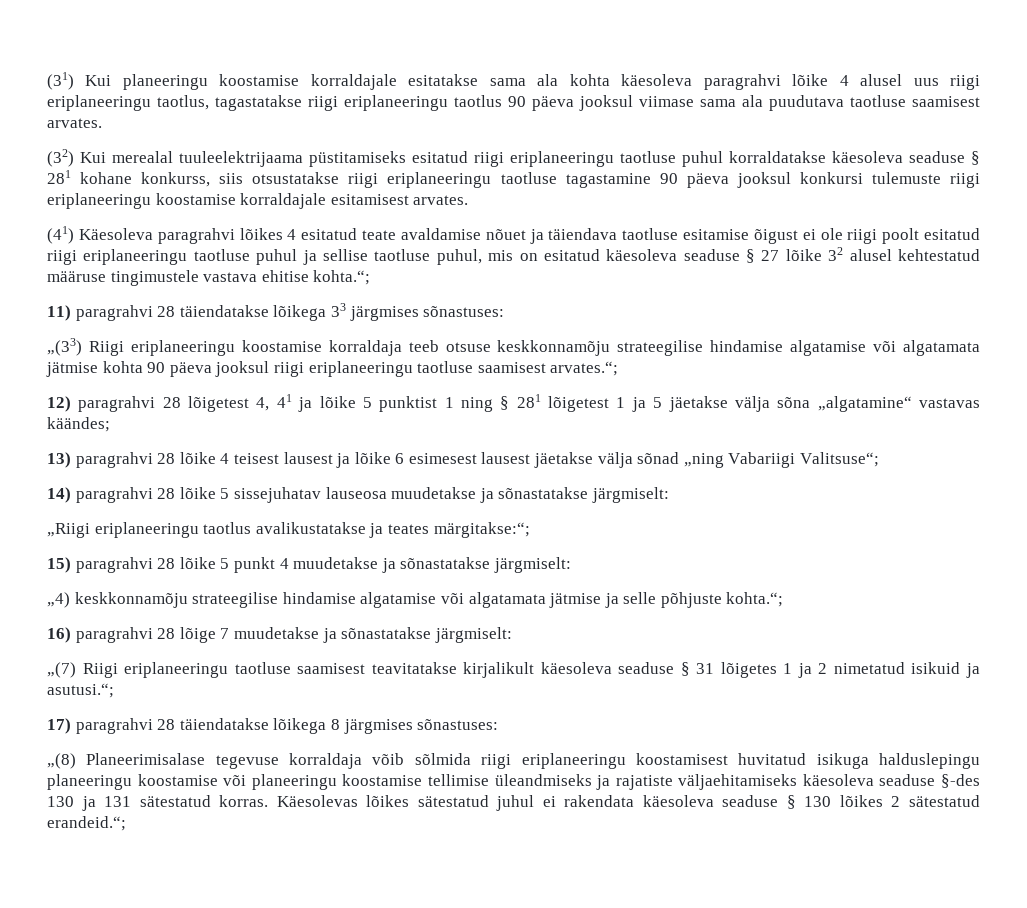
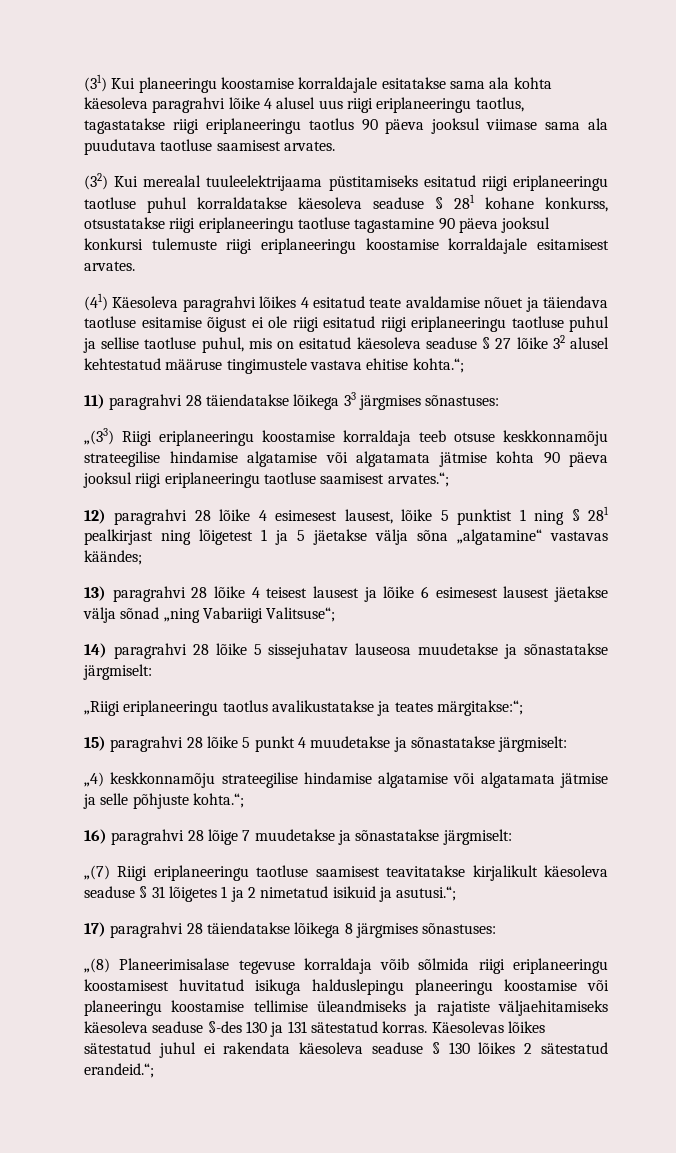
- (32) Kui merealal tuuleelektrijaama püstitamiseks esitatud riigi eriplaneeringu taotluse puhul korraldatakse käesoleva seaduse § 281 kohane konkurss, siis otsustatakse riigi eriplaneeringu taotluse tagastamine 90 päeva jooksul konkursi tulemuste riigi eriplaneeringu koostamise korraldajale esitamisest arvates.
+ (32) Kui merealal tuuleelektrijaama püstitamiseks esitatud riigi eriplaneeringu taotluse puhul korraldatakse käesoleva seaduse § 281 kohane konkurss, otsustatakse riigi eriplaneeringu taotluse tagastamine 90 päeva jooksul konkursi tulemuste riigi eriplaneeringu koostamise korraldajale esitamisest arvates.
- (41) Käesoleva paragrahvi lõikes 4 esitatud teate avaldamise nõuet ja täiendava taotluse esitamise õigust ei ole riigi poolt esitatud riigi eriplaneeringu taotluse puhul ja sellise taotluse puhul, mis on esitatud käesoleva seaduse § 27 lõike 32 alusel kehtestatud määruse tingimustele vastava ehitise kohta.“;
+ (41) Käesoleva paragrahvi lõikes 4 esitatud teate avaldamise nõuet ja täiendava taotluse esitamise õigust ei ole riigi esitatud riigi eriplaneeringu taotluse puhul ja sellise taotluse puhul, mis on esitatud käesoleva seaduse § 27 lõike 32 alusel kehtestatud määruse tingimustele vastava ehitise kohta.“;
- 12) paragrahvi 28 lõigetest 4, 41 ja lõike 5 punktist 1 ning § 281 lõigetest 1 ja 5 jäetakse välja sõna „algatamine“ vastavas käändes;
+ 12) paragrahvi 28 lõike 4 esimesest lausest, lõike 5 punktist 1 ning § 281 pealkirjast ning lõigetest 1 ja 5 jäetakse välja sõna „algatamine“ vastavas käändes;

